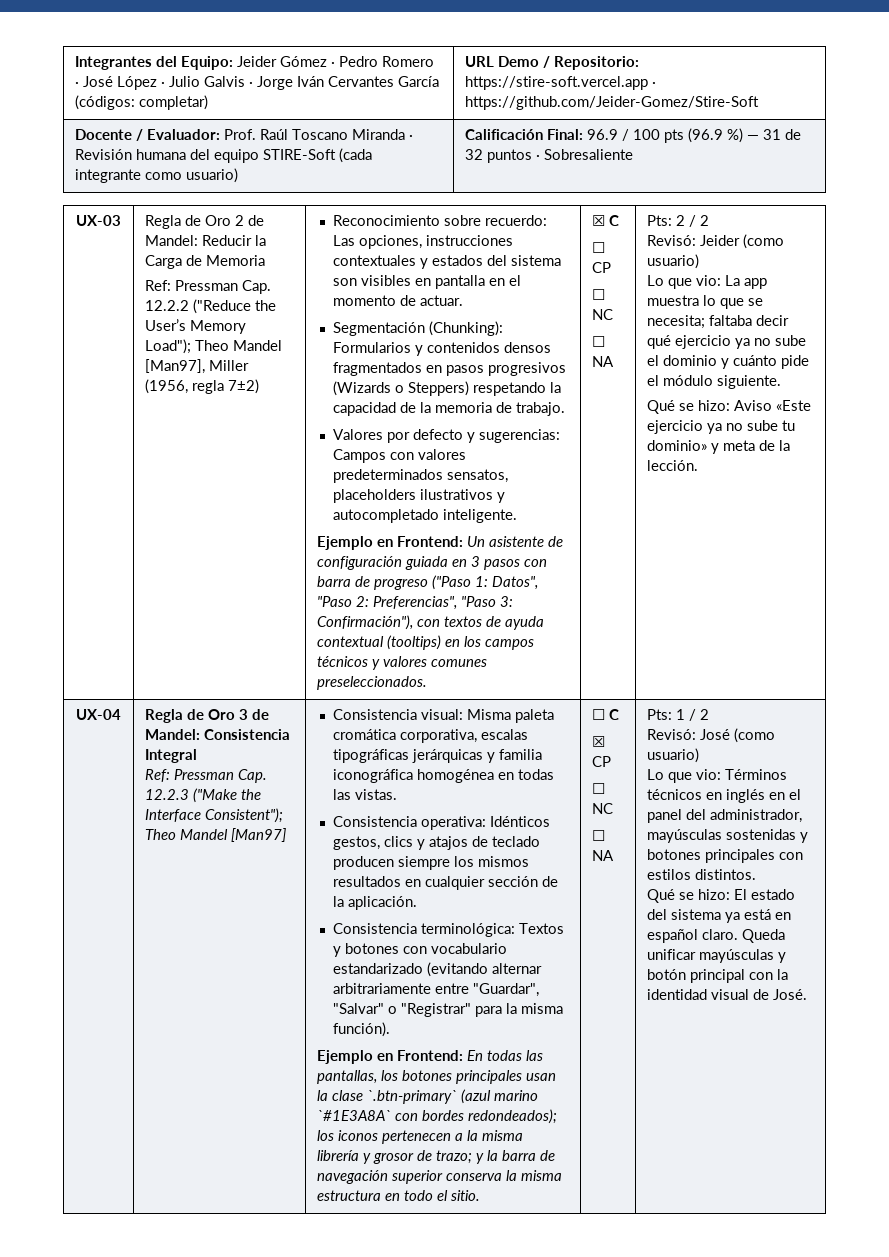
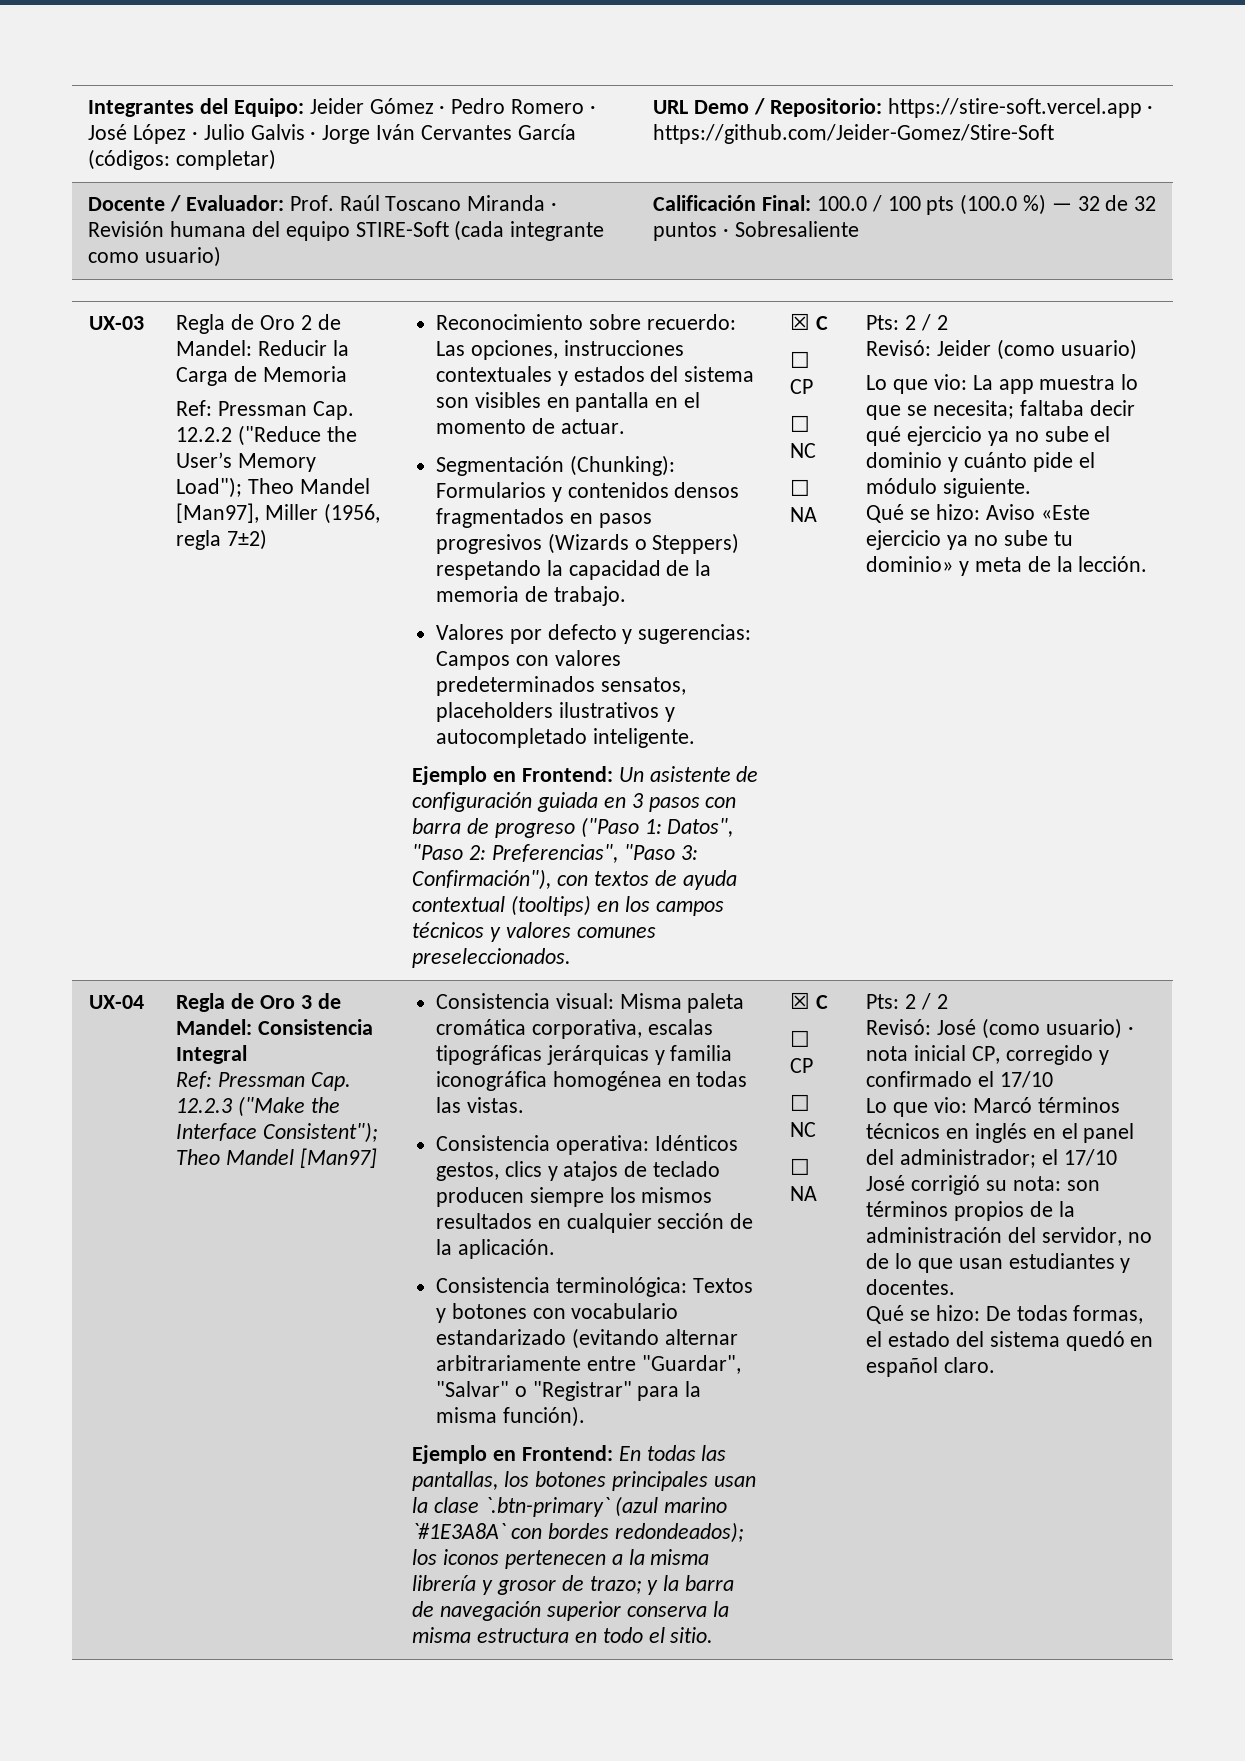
- Docente / Evaluador: Prof. Raúl Toscano Miranda · Revisión humana del equipo STIRE-Soft (cada integrante como usuario) | Calificación Final: 96.9 / 100 pts (96.9 %) — 31 de 32 puntos · Sobresaliente
+ Docente / Evaluador: Prof. Raúl Toscano Miranda · Revisión humana del equipo STIRE-Soft (cada integrante como usuario) | Calificación Final: 100.0 / 100 pts (100.0 %) — 32 de 32 puntos · Sobresaliente
- Ejemplo en Frontend: En todas las pantallas, los botones principales usan la clase `.btn-primary` (azul marino `#1E3A8A` con bordes redondeados); los iconos pertenecen a la misma librería y grosor de trazo; y la barra de navegación superior conserva la misma estructura en todo el sitio. | ☐ C
- ☒ CP
+ Ejemplo en Frontend: En todas las pantallas, los botones principales usan la clase `.btn-primary` (azul marino `#1E3A8A` con bordes redondeados); los iconos pertenecen a la misma librería y grosor de trazo; y la barra de navegación superior conserva la misma estructura en todo el sitio. | ☒ C
+ ☐ CP
  ☐ NC
- ☐ NA | Pts: 1 / 2
+ ☐ NA | Pts: 2 / 2
- Revisó: José (como usuario)
- Lo que vio: Términos técnicos en inglés en el panel del administrador, mayúsculas sostenidas y botones principales con estilos distintos.
- Qué se hizo: El estado del sistema ya está en español claro. Queda unificar mayúsculas y botón principal con la identidad visual de José.
+ Revisó: José (como usuario) · nota inicial CP, corregido y confirmado el 17/10
+ Lo que vio: Marcó términos técnicos en inglés en el panel del administrador; el 17/10 José corrigió su nota: son términos propios de la administración del servidor, no de lo que usan estudiantes y docentes.
+ Qué se hizo: De todas formas, el estado del sistema quedó en español claro.

